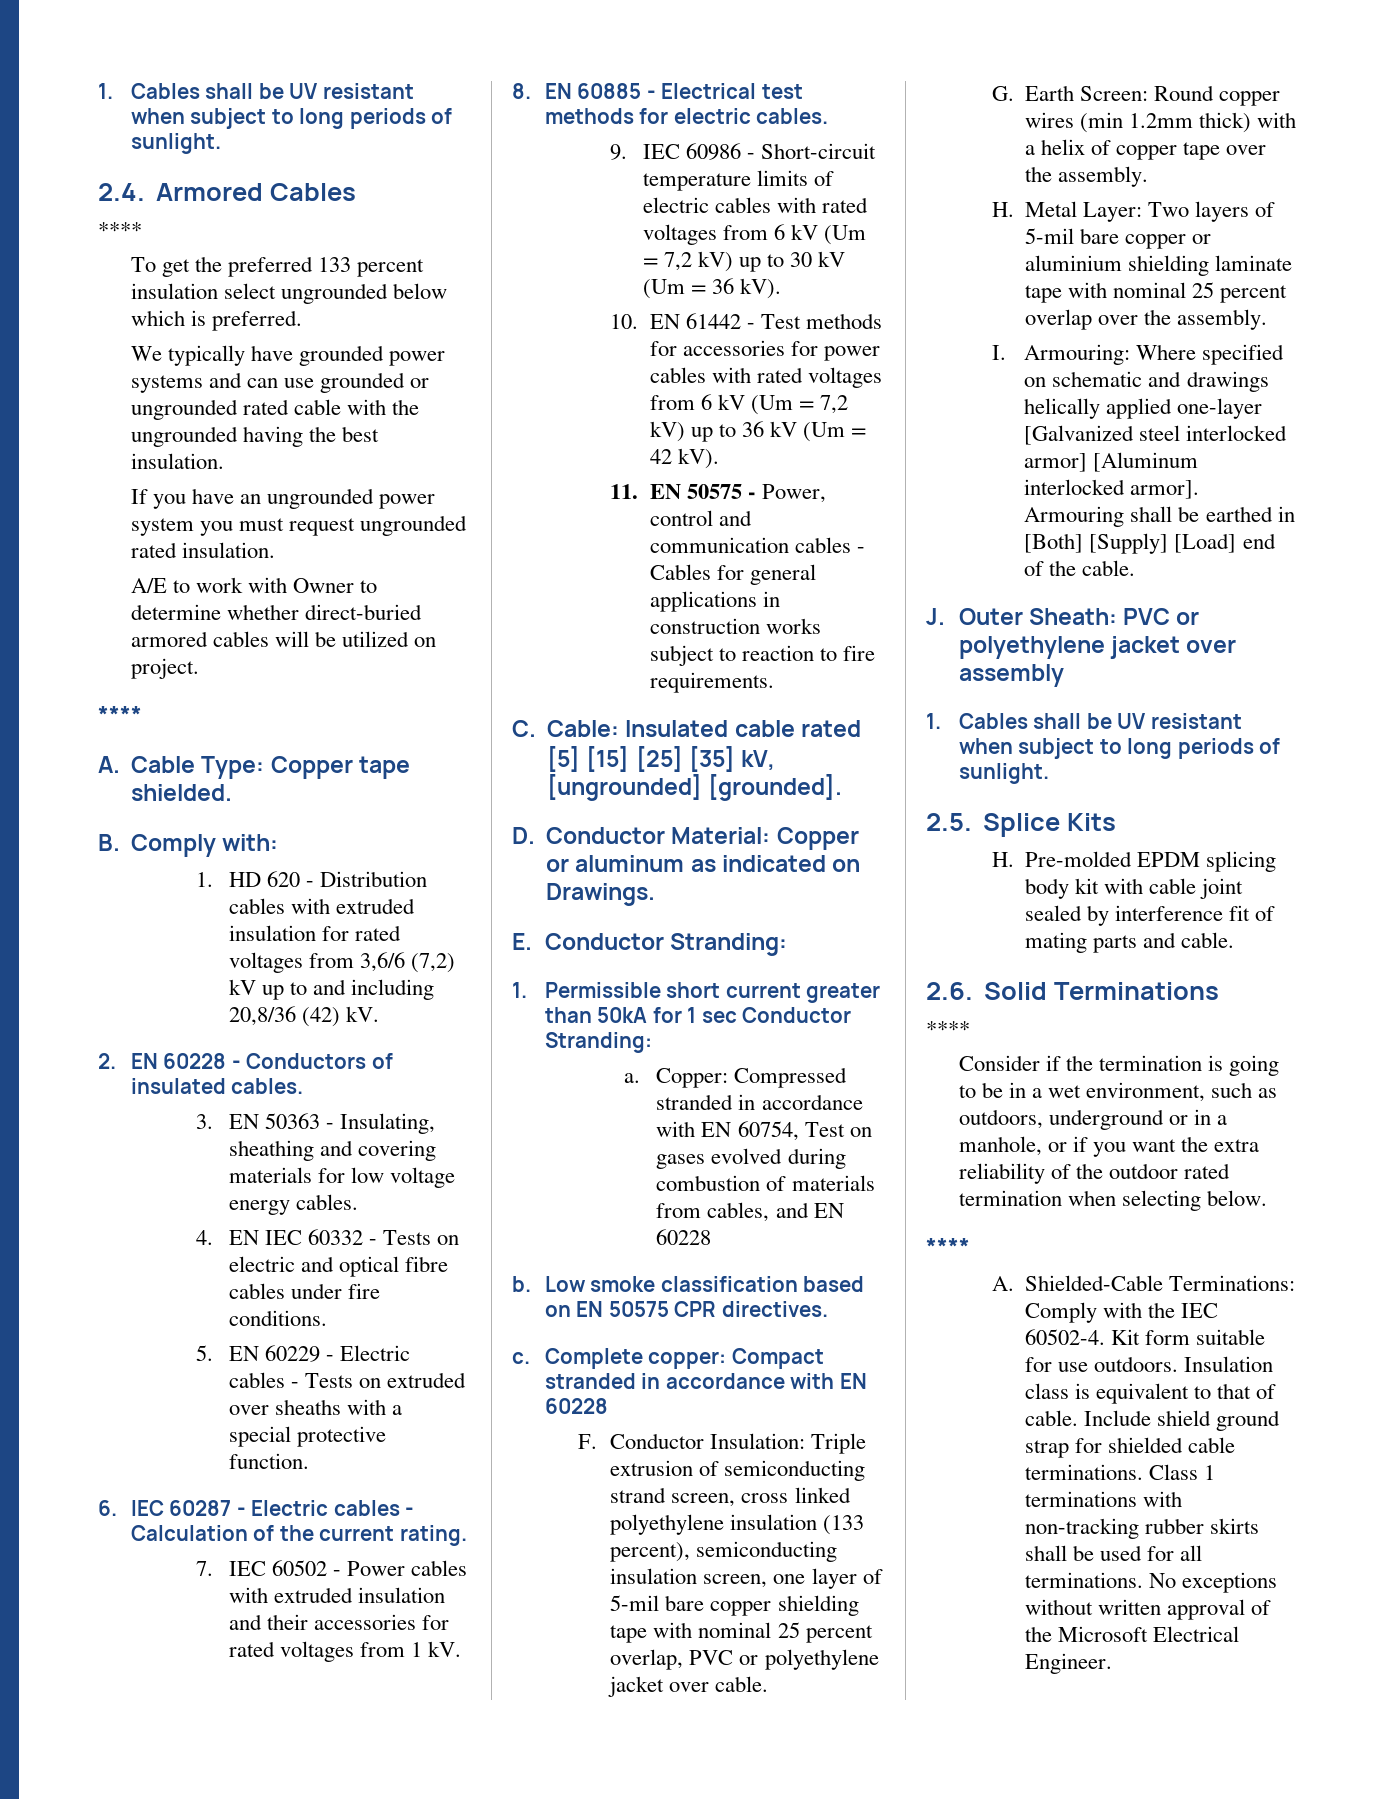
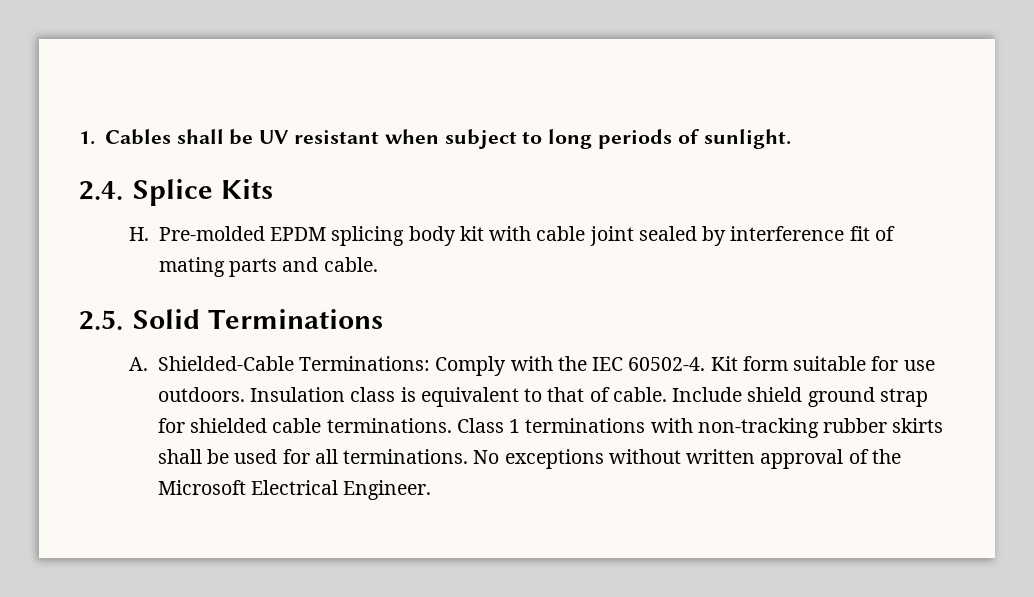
- 2.4. Armored Cables
- ****
- To get the preferred 133 percent insulation select ungrounded below which is preferred.
- We typically have grounded power systems and can use grounded or ungrounded rated cable with the ungrounded having the best insulation.
- If you have an ungrounded power system you must request ungrounded rated insulation.
- A/E to work with Owner to determine whether direct-buried armored cables will be utilized on project.
- ****
- A. Cable Type: Copper tape shielded.
- B. Comply with:
- 1. HD 620 - Distribution cables with extruded insulation for rated voltages from 3,6/6 (7,2) kV up to and including 20,8/36 (42) kV.
- 2. EN 60228 - Conductors of insulated cables.
- 3. EN 50363 - Insulating, sheathing and covering materials for low voltage energy cables.
- 4. EN IEC 60332 - Tests on electric and optical fibre cables under fire conditions.
- 5. EN 60229 - Electric cables - Tests on extruded over sheaths with a special protective function.
- 6. IEC 60287 - Electric cables - Calculation of the current rating.
- 7. IEC 60502 - Power cables with extruded insulation and their accessories for rated voltages from 1 kV.
- 8. EN 60885 - Electrical test methods for electric cables.
- 9. IEC 60986 - Short-circuit temperature limits of electric cables with rated voltages from 6 kV (Um = 7,2 kV) up to 30 kV (Um = 36 kV).
- 10. EN 61442 - Test methods for accessories for power cables with rated voltages from 6 kV (Um = 7,2 kV) up to 36 kV (Um = 42 kV).
- 11. EN 50575 - Power, control and communication cables - Cables for general applications in construction works subject to reaction to fire requirements.
- C. Cable: Insulated cable rated [5] [15] [25] [35] kV, [ungrounded] [grounded].
- D. Conductor Material: Copper or aluminum as indicated on Drawings.
- E. Conductor Stranding:
- 1. Permissible short current greater than 50kA for 1 sec Conductor Stranding:
- a. Copper: Compressed stranded in accordance with EN 60754, Test on gases evolved during combustion of materials from cables, and EN 60228
- b. Low smoke classification based on EN 50575 CPR directives.
- c. Complete copper: Compact stranded in accordance with EN 60228
- F. Conductor Insulation: Triple extrusion of semiconducting strand screen, cross linked polyethylene insulation (133 percent), semiconducting insulation screen, one layer of 5-mil bare copper shielding tape with nominal 25 percent overlap, PVC or polyethylene jacket over cable.
- G. Earth Screen: Round copper wires (min 1.2mm thick) with a helix of copper tape over the assembly.
- H. Metal Layer: Two layers of 5-mil bare copper or aluminium shielding laminate tape with nominal 25 percent overlap over the assembly.
- I. Armouring: Where specified on schematic and drawings helically applied one-layer [Galvanized steel interlocked armor] [Aluminum interlocked armor]. Armouring shall be earthed in [Both] [Supply] [Load] end of the cable.
- J. Outer Sheath: PVC or polyethylene jacket over assembly
- 1. Cables shall be UV resistant when subject to long periods of sunlight.
- 2.5. Splice Kits
+ 2.4. Splice Kits
- 2.6. Solid Terminations
- ****
- Consider if the termination is going to be in a wet environment, such as outdoors, underground or in a manhole, or if you want the extra reliability of the outdoor rated termination when selecting below.
- ****
+ 2.5. Solid Terminations

